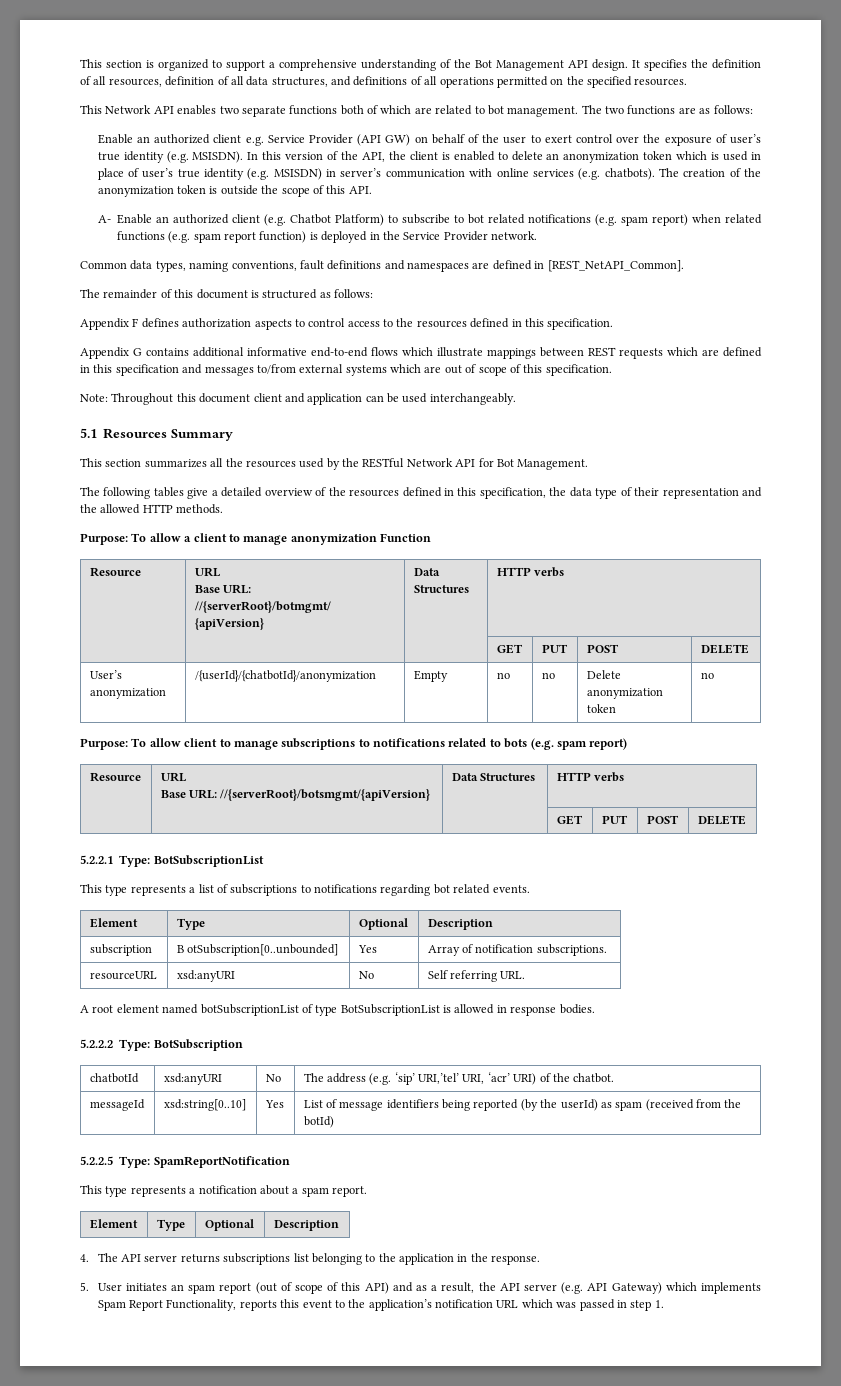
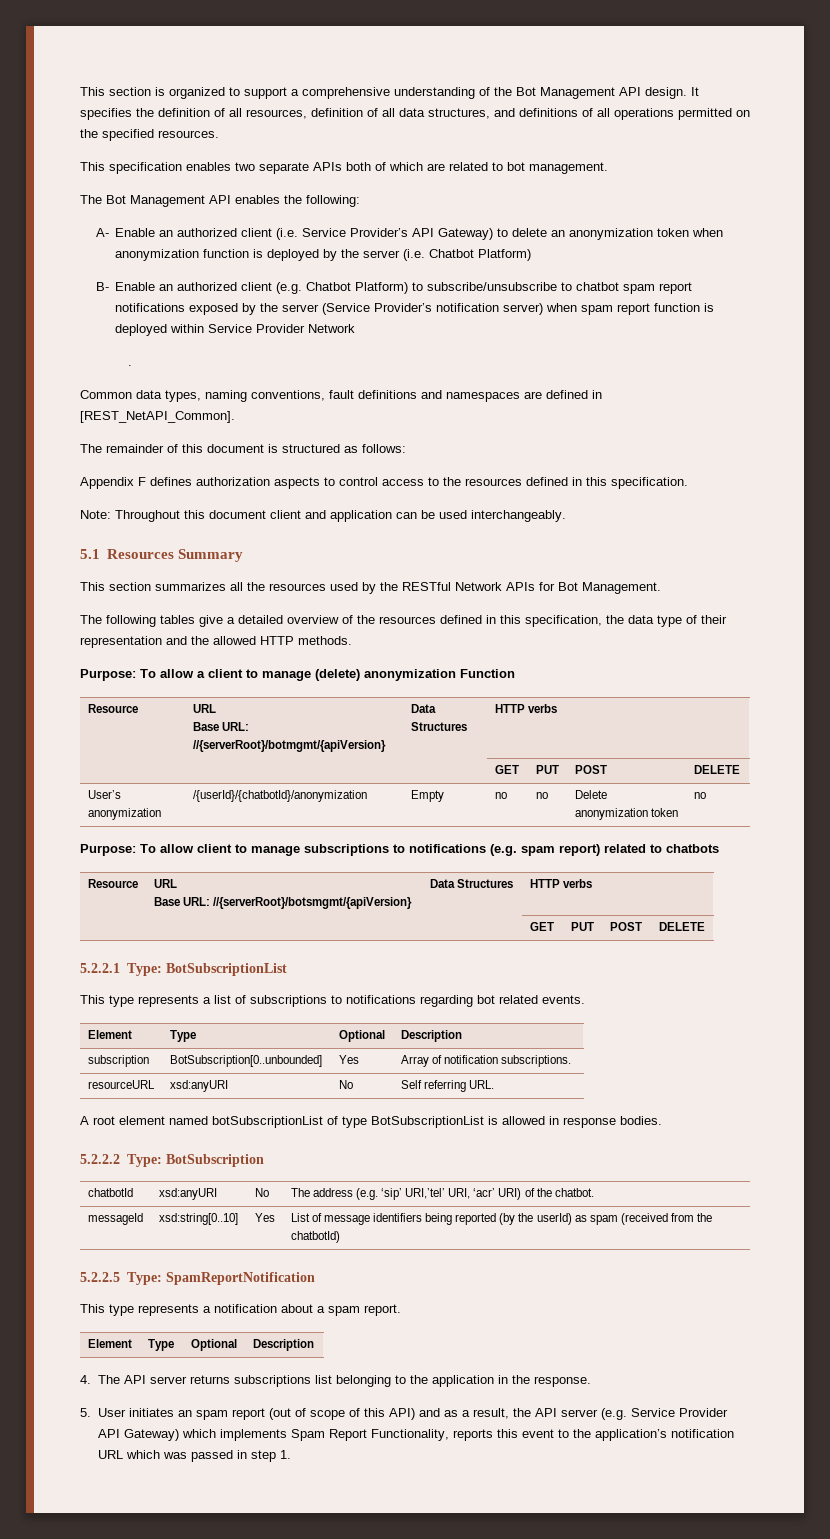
- This Network API enables two separate functions both of which are related to bot management. The two functions are as follows:
- Enable an authorized client e.g. Service Provider (API GW) on behalf of the user to exert control over the exposure of user’s true identity (e.g. MSISDN). In this version of the API, the client is enabled to delete an anonymization token which is used in place of user’s true identity (e.g. MSISDN) in server’s communication with online services (e.g. chatbots). The creation of the anonymization token is outside the scope of this API.
- A- Enable an authorized client (e.g. Chatbot Platform) to subscribe to bot related notifications (e.g. spam report) when related functions (e.g. spam report function) is deployed in the Service Provider network.
+ This specification enables two separate APIs both of which are related to bot management.
+ The Bot Management API enables the following:
+ A- Enable an authorized client (i.e. Service Provider’s API Gateway) to delete an anonymization token when anonymization function is deployed by the server (i.e. Chatbot Platform)
+ B- Enable an authorized client (e.g. Chatbot Platform) to subscribe/unsubscribe to chatbot spam report notifications exposed by the server (Service Provider’s notification server) when spam report function is deployed within Service Provider Network
+ .
- Appendix G contains additional informative end-to-end flows which illustrate mappings between REST requests which are defined in this specification and messages to/from external systems which are out of scope of this specification.
- This section summarizes all the resources used by the RESTful Network API for Bot Management.
+ This section summarizes all the resources used by the RESTful Network APIs for Bot Management.
- Purpose: To allow a client to manage anonymization Function
+ Purpose: To allow a client to manage (delete) anonymization Function
- Purpose: To allow client to manage subscriptions to notifications related to bots (e.g. spam report)
+ Purpose: To allow client to manage subscriptions to notifications (e.g. spam report) related to chatbots
- subscription | B otSubscription[0..unbounded] | Yes | Array of notification subscriptions.
+ subscription | BotSubscription[0..unbounded] | Yes | Array of notification subscriptions.
- messageId | xsd:string[0..10] | Yes | List of message identifiers being reported (by the userId) as spam (received from the botId)
+ messageId | xsd:string[0..10] | Yes | List of message identifiers being reported (by the userId) as spam (received from the chatbotId)
- 5. User initiates an spam report (out of scope of this API) and as a result, the API server (e.g. API Gateway) which implements Spam Report Functionality, reports this event to the application’s notification URL which was passed in step 1.
+ 5. User initiates an spam report (out of scope of this API) and as a result, the API server (e.g. Service Provider API Gateway) which implements Spam Report Functionality, reports this event to the application’s notification URL which was passed in step 1.

